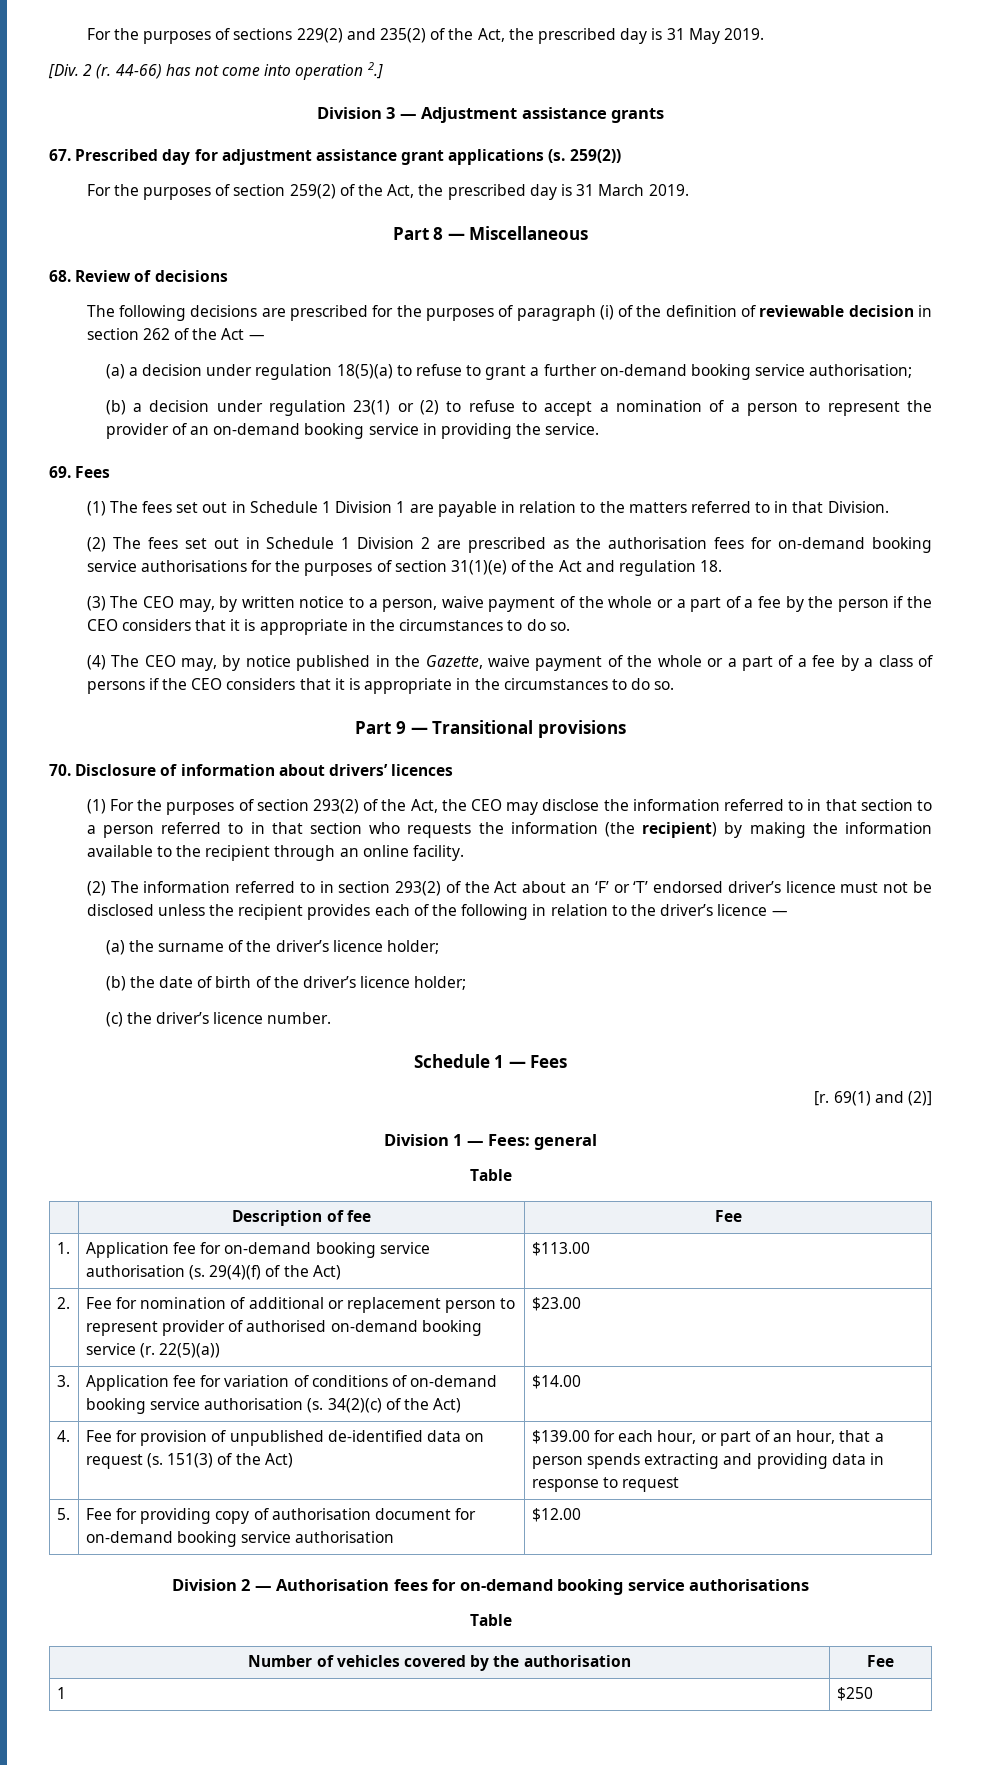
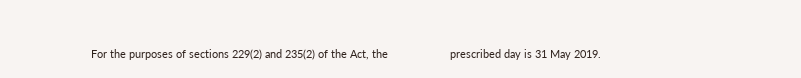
- [Div. 2 (r. 44-66) has not come into operation 2.]
- Division 3 — Adjustment assistance grants
- 67. Prescribed day for adjustment assistance grant applications (s. 259(2))
- For the purposes of section 259(2) of the Act, the prescribed day is 31 March 2019.
- Part 8 — Miscellaneous
- 68. Review of decisions
- The following decisions are prescribed for the purposes of paragraph (i) of the definition of reviewable decision in section 262 of the Act —
- (a) a decision under regulation 18(5)(a) to refuse to grant a further on-demand booking service authorisation;
- (b) a decision under regulation 23(1) or (2) to refuse to accept a nomination of a person to represent the provider of an on-demand booking service in providing the service.
- 69. Fees
- (1) The fees set out in Schedule 1 Division 1 are payable in relation to the matters referred to in that Division.
- (2) The fees set out in Schedule 1 Division 2 are prescribed as the authorisation fees for on-demand booking service authorisations for the purposes of section 31(1)(e) of the Act and regulation 18.
- (3) The CEO may, by written notice to a person, waive payment of the whole or a part of a fee by the person if the CEO considers that it is appropriate in the circumstances to do so.
- (4) The CEO may, by notice published in the Gazette, waive payment of the whole or a part of a fee by a class of persons if the CEO considers that it is appropriate in the circumstances to do so.
- Part 9 — Transitional provisions
- 70. Disclosure of information about drivers’ licences
- (1) For the purposes of section 293(2) of the Act, the CEO may disclose the information referred to in that section to a person referred to in that section who requests the information (the recipient) by making the information available to the recipient through an online facility.
- (2) The information referred to in section 293(2) of the Act about an ‘F’ or ‘T’ endorsed driver’s licence must not be disclosed unless the recipient provides each of the following in relation to the driver’s licence —
- (a) the surname of the driver’s licence holder;
- (b) the date of birth of the driver’s licence holder;
- (c) the driver’s licence number.
- Schedule 1 — Fees
- [r. 69(1) and (2)]
- Division 1 — Fees: general
- Table
- | Description of fee | Fee
- 1. | Application fee for on-demand booking service authorisation (s. 29(4)(f) of the Act) | $113.00
- 2. | Fee for nomination of additional or replacement person to represent provider of authorised on-demand booking service (r. 22(5)(a)) | $23.00
- 3. | Application fee for variation of conditions of on-demand booking service authorisation (s. 34(2)(c) of the Act) | $14.00
- 4. | Fee for provision of unpublished de-identified data on request (s. 151(3) of the Act) | $139.00 for each hour, or part of an hour, that a person spends extracting and providing data in response to request
- 5. | Fee for providing copy of authorisation document for on-demand booking service authorisation | $12.00
- Division 2 — Authorisation fees for on-demand booking service authorisations
- Table
- Number of vehicles covered by the authorisation | Fee
- 1 | $250

